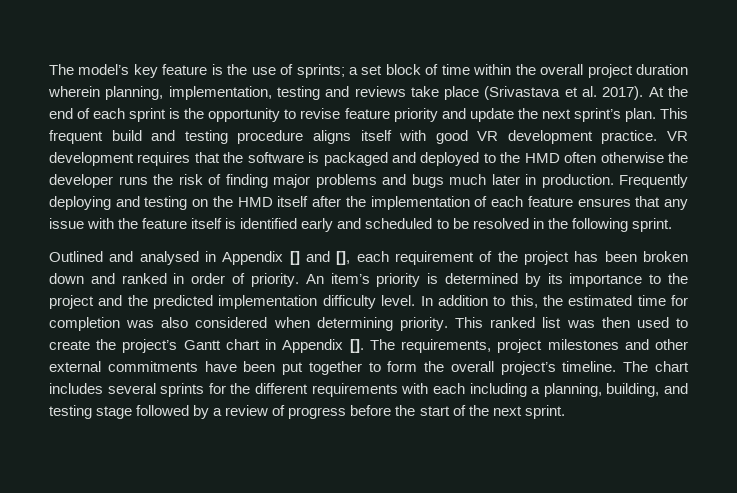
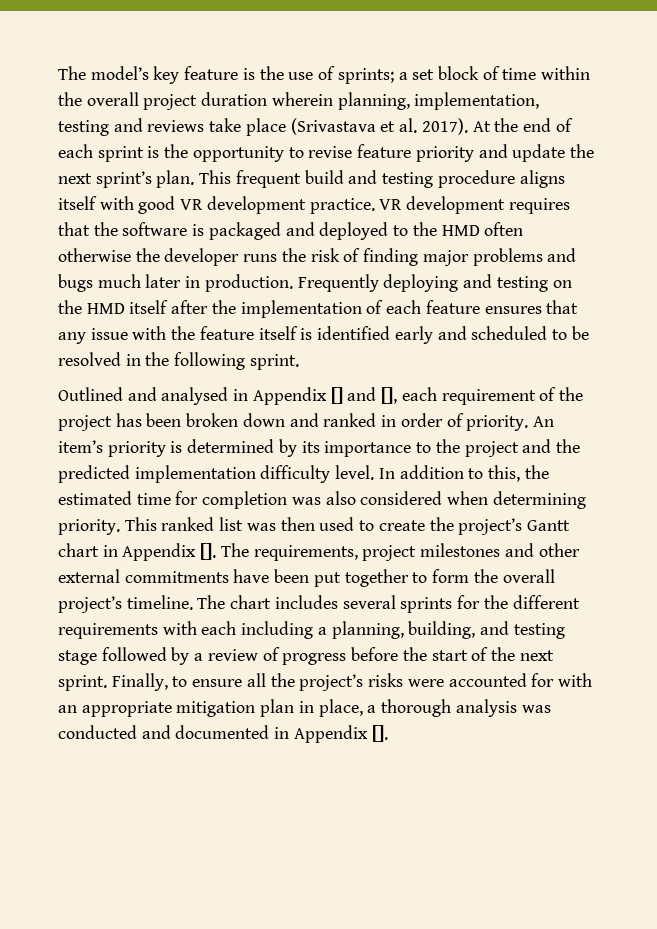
+ Finally, to ensure all the project’s risks were accounted for with an appropriate mitigation plan in place, a thorough analysis was conducted and documented in Appendix [].

